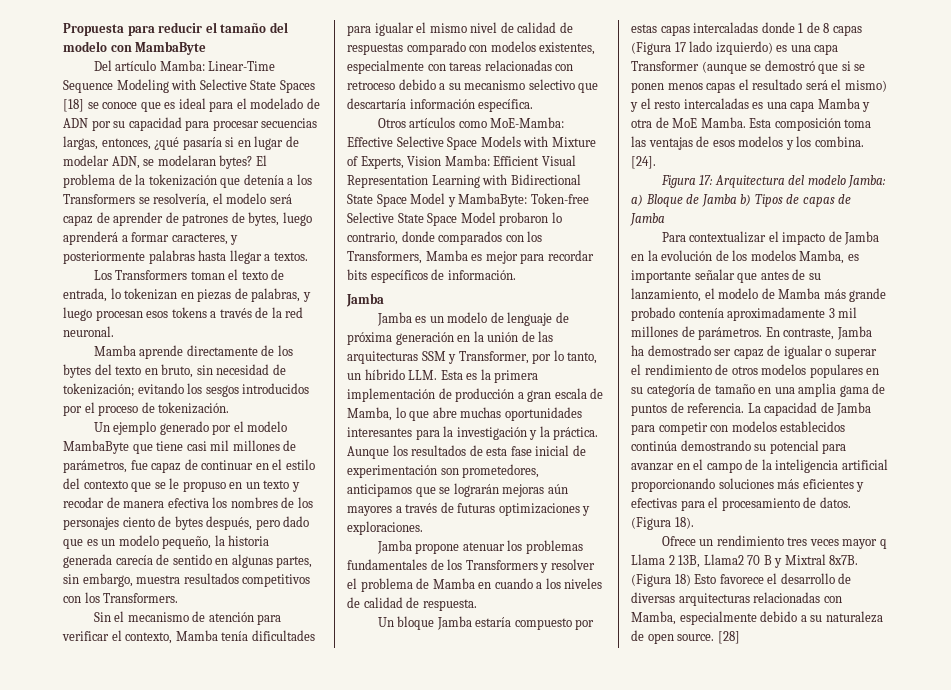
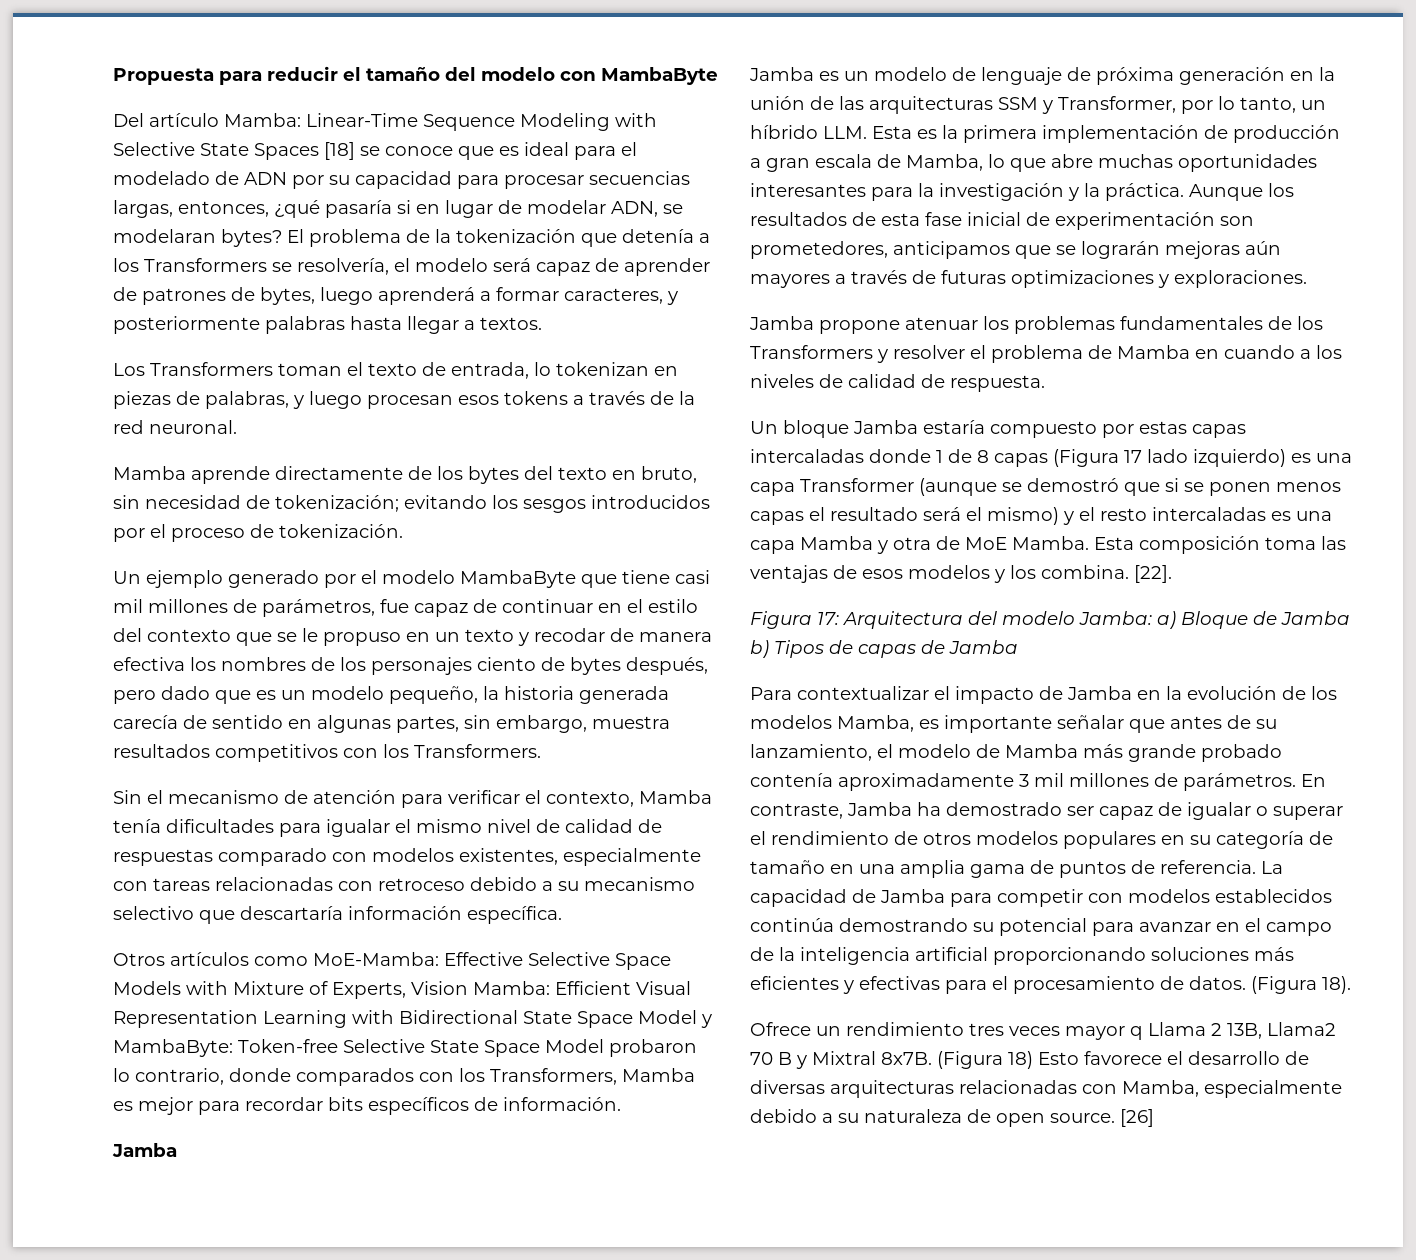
- [24].
+ [22].
- [28]
+ [26]

